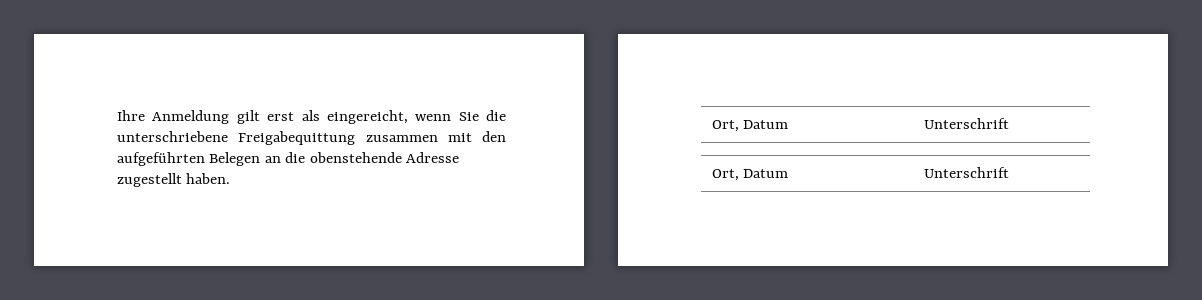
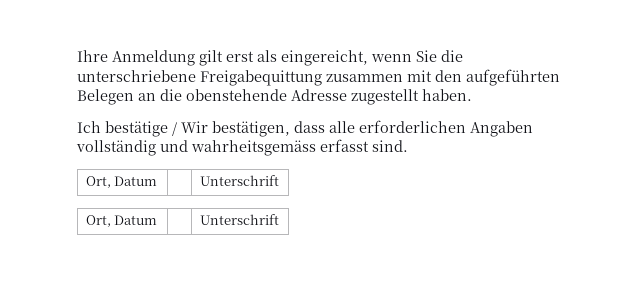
+ Ich bestätige / Wir bestätigen, dass alle erforderlichen Angaben vollständig und wahrheitsgemäss erfasst sind.

